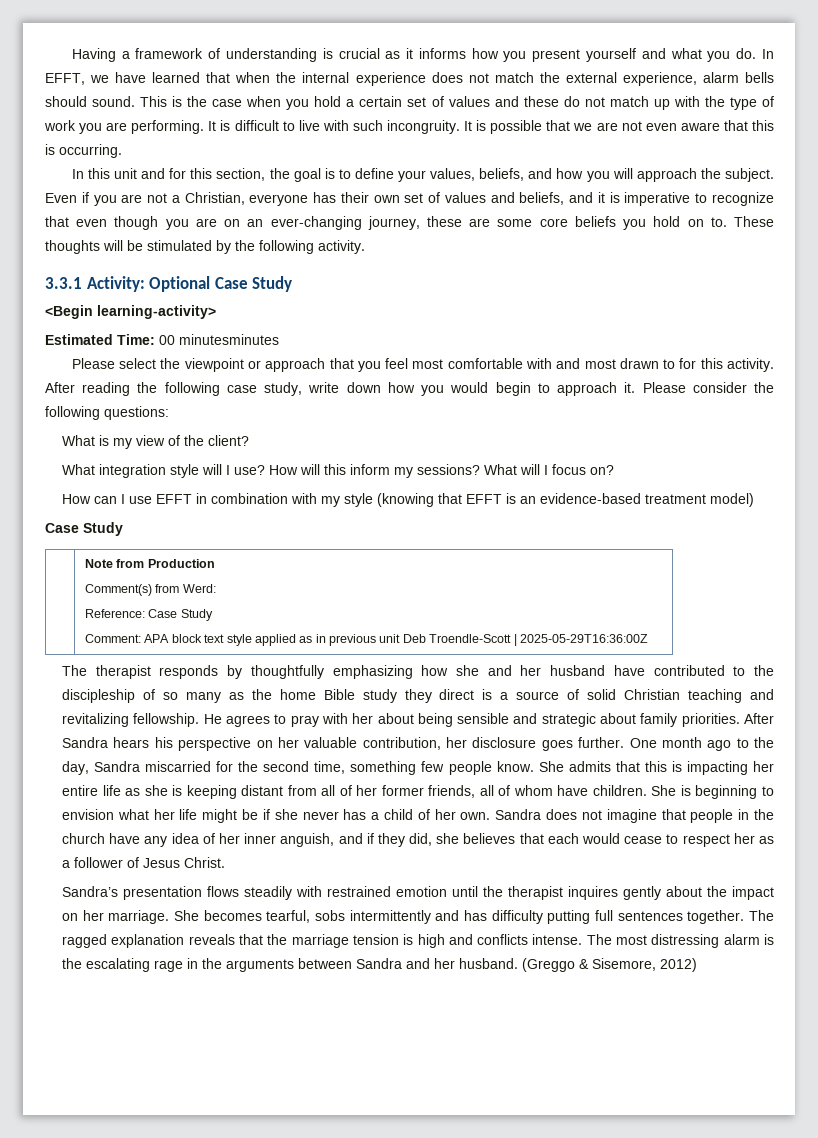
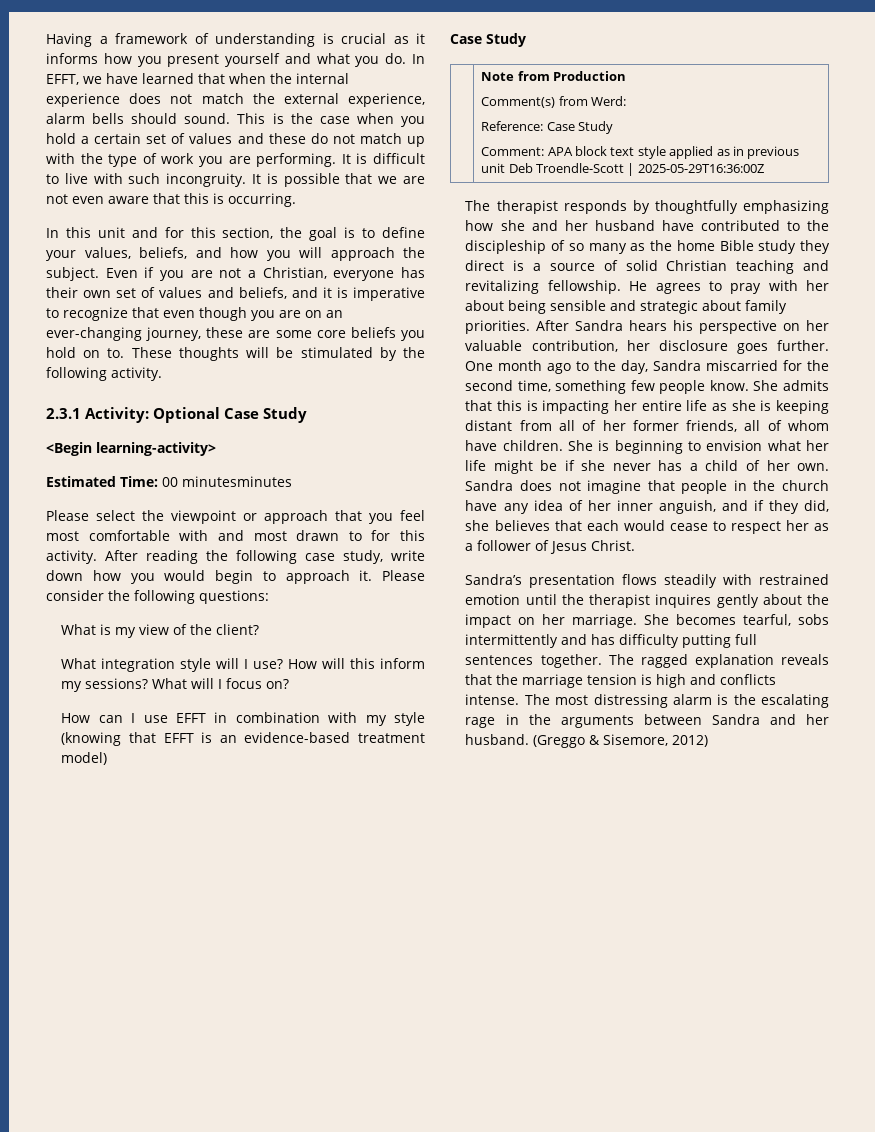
- 3.3.1 Activity: Optional Case Study
+ 2.3.1 Activity: Optional Case Study

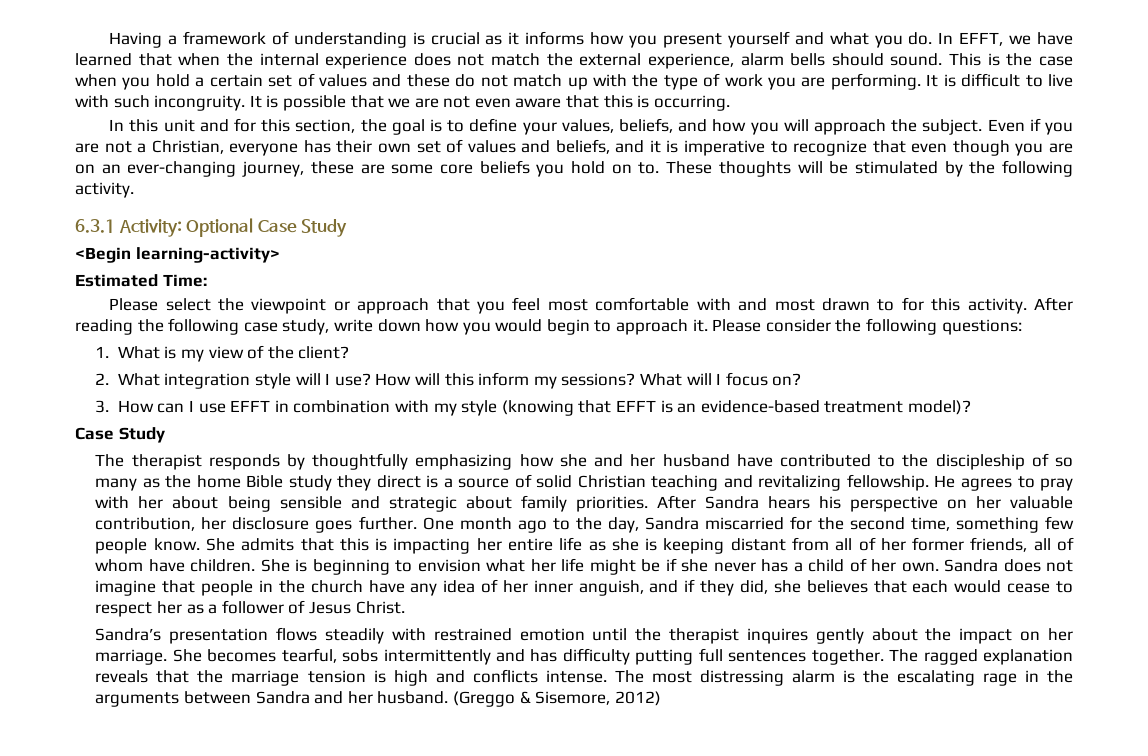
- 2.3.1 Activity: Optional Case Study
+ 6.3.1 Activity: Optional Case Study
- Estimated Time: 00 minutesminutes
+ Estimated Time:
- What is my view of the client?
+ 1. What is my view of the client?
- What integration style will I use?
+ 2. What integration style will I use?
- How can I use EFFT in combination with my style (knowing that EFFT is an evidence-based treatment model)
+ 3. How can I use EFFT in combination with my style (knowing that EFFT is an evidence-based treatment model)?
  Case Study
- | Note from Production
- Comment(s) from Werd:
- Reference: Case Study
- Comment: APA block text style applied as in previous unit Deb Troendle-Scott | 2025-05-29T16:36:00Z

